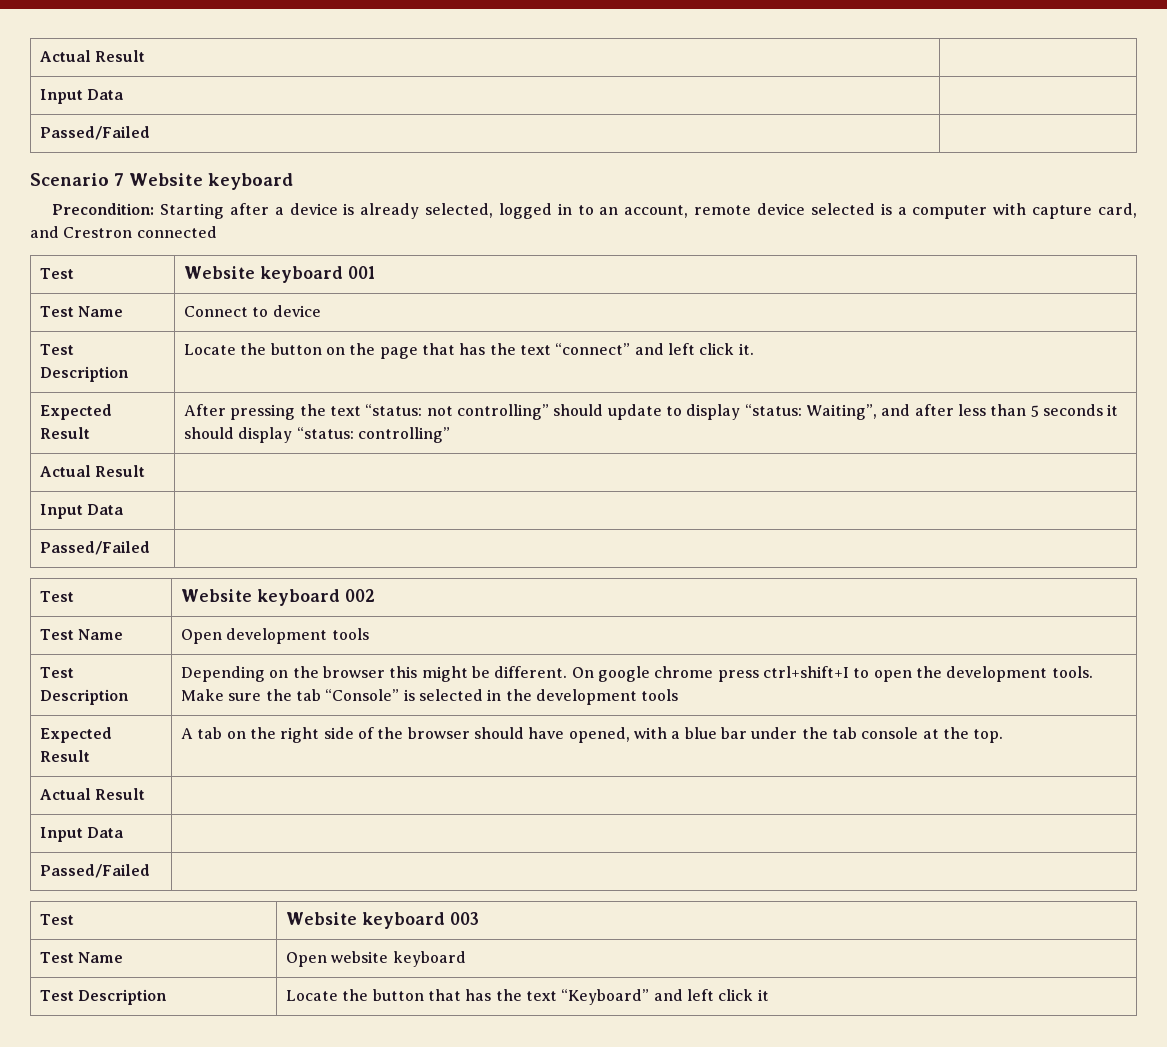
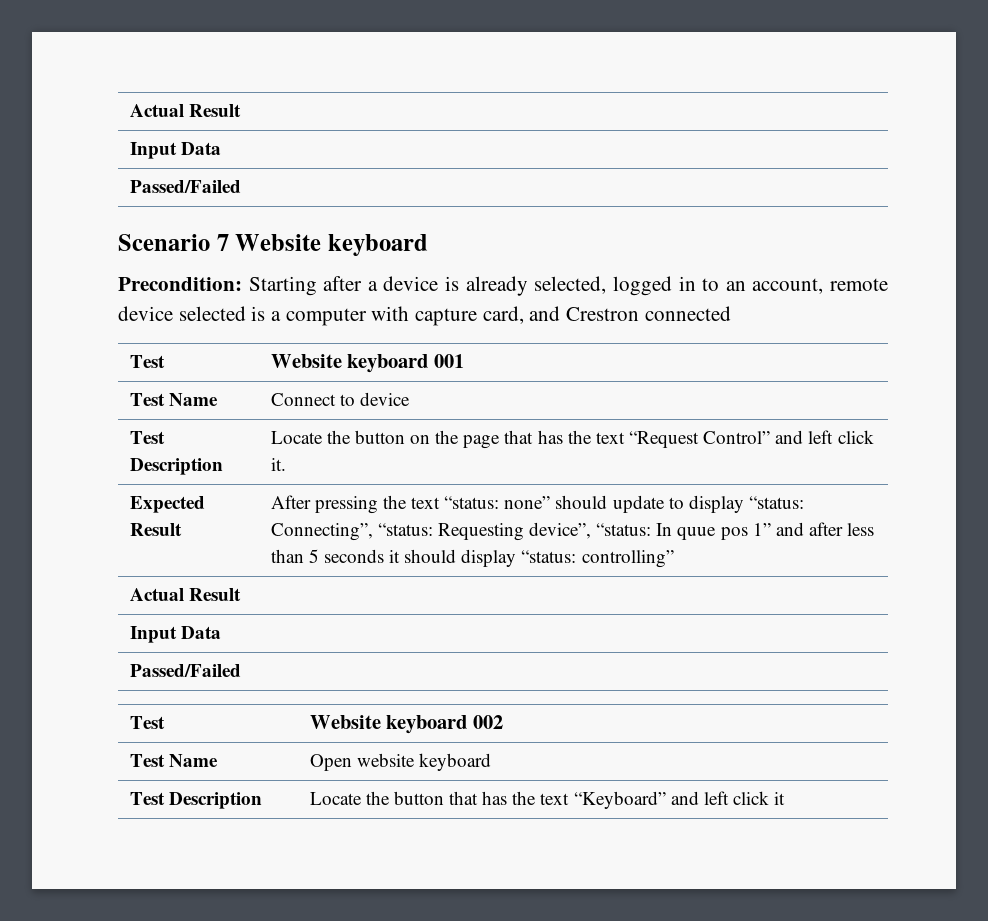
- Test Description | Locate the button on the page that has the text “connect” and left click it.
+ Test Description | Locate the button on the page that has the text “Request Control” and left click it.
- Expected Result | After pressing the text “status: not controlling” should update to display “status: Waiting”, and after less than 5 seconds it should display “status: controlling”
+ Expected Result | After pressing the text “status: none” should update to display “status: Connecting”, “status: Requesting device”, “status: In quue pos 1” and after less than 5 seconds it should display “status: controlling”
- Test Name | Open development tools
- Test Description | Depending on the browser this might be different. On google chrome press ctrl+shift+I to open the development tools. Make sure the tab “Console” is selected in the development tools
- Expected Result | A tab on the right side of the browser should have opened, with a blue bar under the tab console at the top.
- Actual Result |
- Input Data |
- Passed/Failed |
- Test | Website keyboard 003

